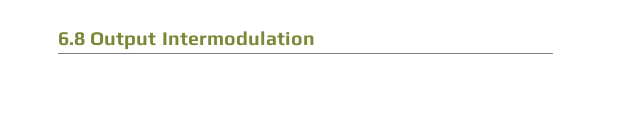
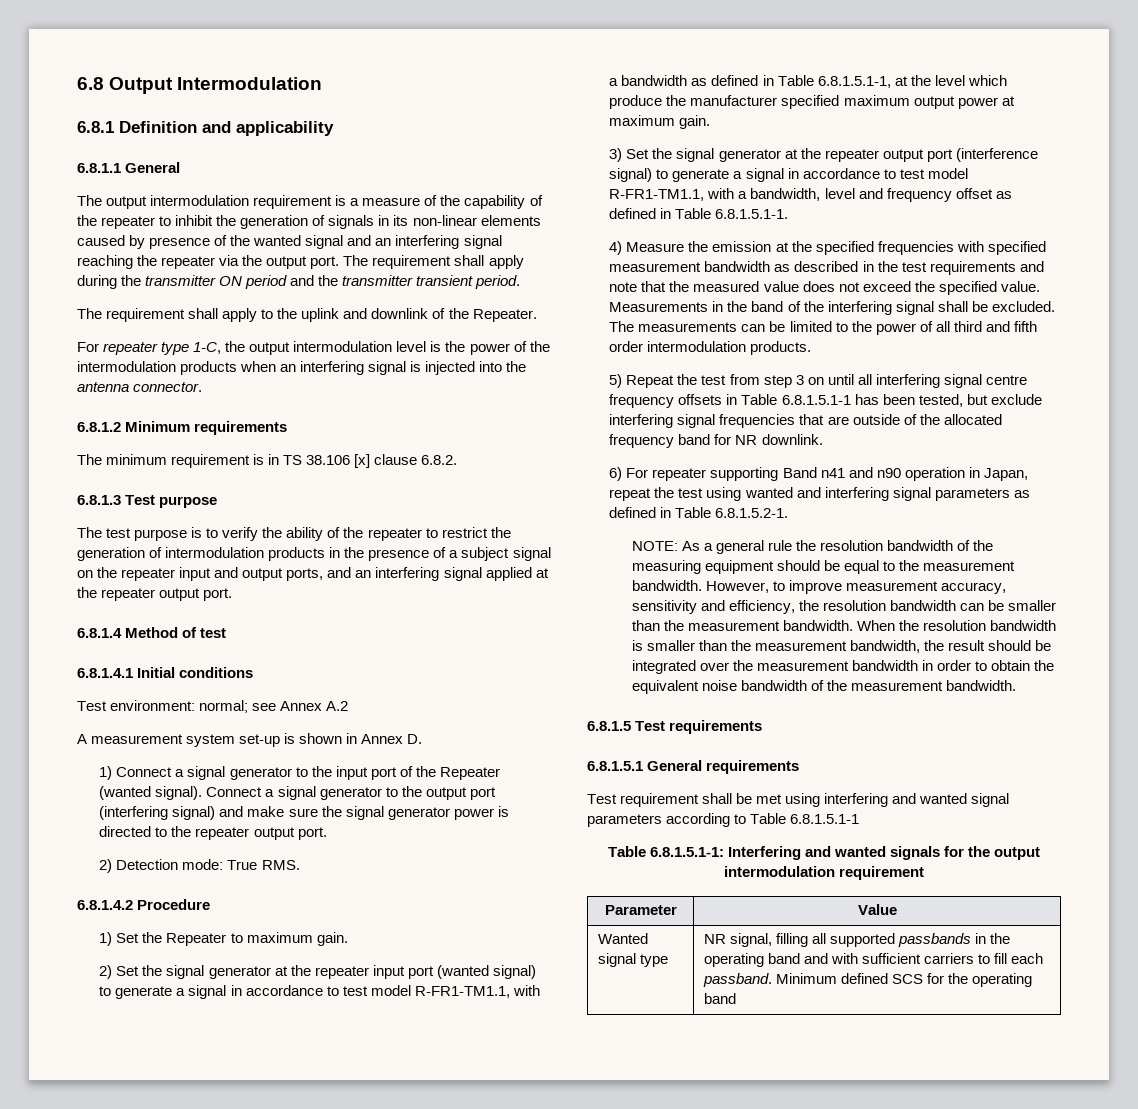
+ 6.8.1 Definition and applicability
+ 6.8.1.1 General
+ The output intermodulation requirement is a measure of the capability of the repeater to inhibit the generation of signals in its non-linear elements caused by presence of the wanted signal and an interfering signal reaching the repeater via the output port. The requirement shall apply during the transmitter ON period and the transmitter transient period.
+ The requirement shall apply to the uplink and downlink of the Repeater.
+ For repeater type 1-C, the output intermodulation level is the power of the intermodulation products when an interfering signal is injected into the antenna connector.
+ 6.8.1.2 Minimum requirements
+ The minimum requirement is in TS 38.106 [x] clause 6.8.2.
+ 6.8.1.3 Test purpose
+ The test purpose is to verify the ability of the repeater to restrict the generation of intermodulation products in the presence of a subject signal on the repeater input and output ports, and an interfering signal applied at the repeater output port.
+ 6.8.1.4 Method of test
+ 6.8.1.4.1 Initial conditions
+ Test environment: normal; see Annex A.2
+ A measurement system set-up is shown in Annex D.
+ 1) Connect a signal generator to the input port of the Repeater (wanted signal). Connect a signal generator to the output port (interfering signal) and make sure the signal generator power is directed to the repeater output port.
+ 2) Detection mode: True RMS.
+ 6.8.1.4.2 Procedure
+ 1) Set the Repeater to maximum gain.
+ 2) Set the signal generator at the repeater input port (wanted signal) to generate a signal in accordance to test model R-FR1-TM1.1, with a bandwidth as defined in Table 6.8.1.5.1-1, at the level which produce the manufacturer specified maximum output power at maximum gain.
+ 3) Set the signal generator at the repeater output port (interference signal) to generate a signal in accordance to test model R-FR1-TM1.1, with a bandwidth, level and frequency offset as defined in Table 6.8.1.5.1-1.
+ 4) Measure the emission at the specified frequencies with specified measurement bandwidth as described in the test requirements and note that the measured value does not exceed the specified value. Measurements in the band of the interfering signal shall be excluded. The measurements can be limited to the power of all third and fifth order intermodulation products.
+ 5) Repeat the test from step 3 on until all interfering signal centre frequency offsets in Table 6.8.1.5.1-1 has been tested, but exclude interfering signal frequencies that are outside of the allocated frequency band for NR downlink.
+ 6) For repeater supporting Band n41 and n90 operation in Japan, repeat the test using wanted and interfering signal parameters as defined in Table 6.8.1.5.2-1.
+ NOTE: As a general rule the resolution bandwidth of the measuring equipment should be equal to the measurement bandwidth. However, to improve measurement accuracy, sensitivity and efficiency, the resolution bandwidth can be smaller than the measurement bandwidth. When the resolution bandwidth is smaller than the measurement bandwidth, the result should be integrated over the measurement bandwidth in order to obtain the equivalent noise bandwidth of the measurement bandwidth.
+ 6.8.1.5 Test requirements
+ 6.8.1.5.1 General requirements
+ Test requirement shall be met using interfering and wanted signal parameters according to Table 6.8.1.5.1-1
+ Table 6.8.1.5.1-1: Interfering and wanted signals for the output intermodulation requirement
+ Parameter | Value
+ Wanted signal type | NR signal, filling all supported passbands in the operating band and with sufficient carriers to fill each passband. Minimum defined SCS for the operating band

